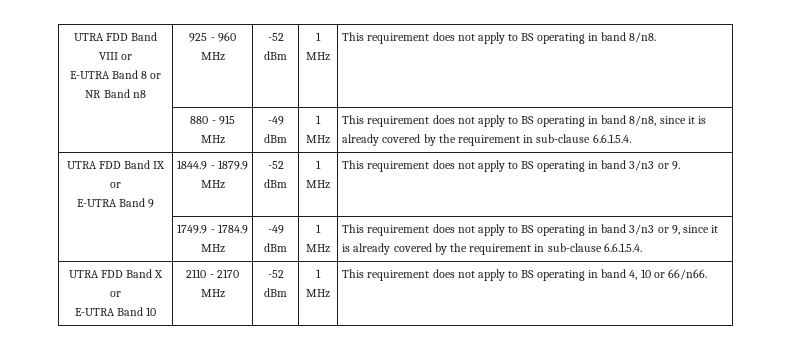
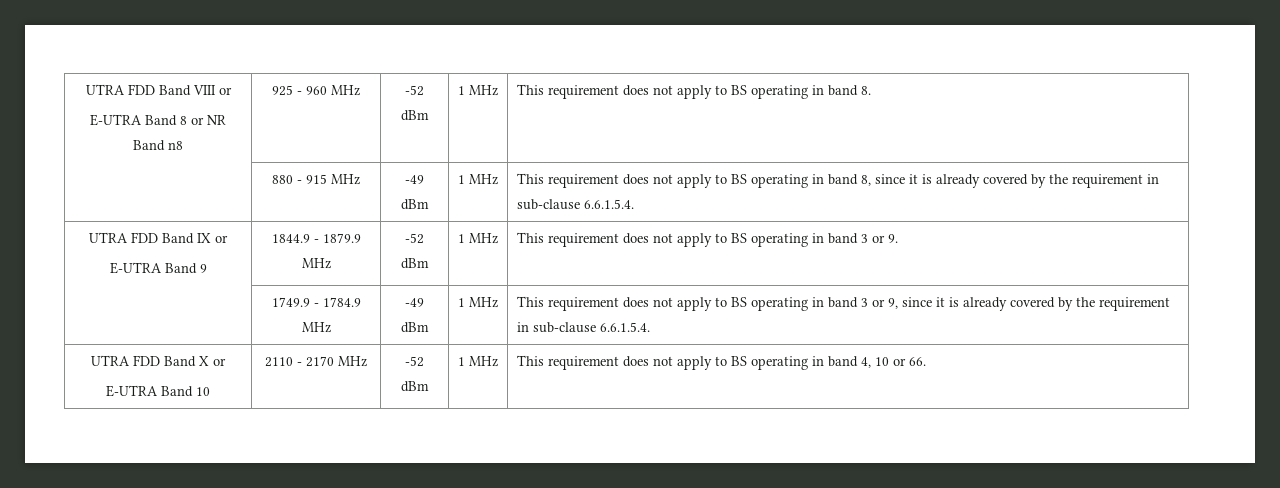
  UTRA FDD Band VIII or
- E-UTRA Band 8 or NR Band n8 | 925 - 960 MHz | -52 dBm | 1 MHz | This requirement does not apply to BS operating in band 8/n8.
+ E-UTRA Band 8 or NR Band n8 | 925 - 960 MHz | -52 dBm | 1 MHz | This requirement does not apply to BS operating in band 8.
- | 880 - 915 MHz | -49 dBm | 1 MHz | This requirement does not apply to BS operating in band 8/n8, since it is already covered by the requirement in sub-clause 6.6.1.5.4.
+ | 880 - 915 MHz | -49 dBm | 1 MHz | This requirement does not apply to BS operating in band 8, since it is already covered by the requirement in sub-clause 6.6.1.5.4.
  UTRA FDD Band IX or
- E-UTRA Band 9 | 1844.9 - 1879.9 MHz | -52 dBm | 1 MHz | This requirement does not apply to BS operating in band 3/n3 or 9.
+ E-UTRA Band 9 | 1844.9 - 1879.9 MHz | -52 dBm | 1 MHz | This requirement does not apply to BS operating in band 3 or 9.
- | 1749.9 - 1784.9 MHz | -49 dBm | 1 MHz | This requirement does not apply to BS operating in band 3/n3 or 9, since it is already covered by the requirement in sub-clause 6.6.1.5.4.
+ | 1749.9 - 1784.9 MHz | -49 dBm | 1 MHz | This requirement does not apply to BS operating in band 3 or 9, since it is already covered by the requirement in sub-clause 6.6.1.5.4.
  UTRA FDD Band X or
- E-UTRA Band 10 | 2110 - 2170 MHz | -52 dBm | 1 MHz | This requirement does not apply to BS operating in band 4, 10 or 66/n66.
+ E-UTRA Band 10 | 2110 - 2170 MHz | -52 dBm | 1 MHz | This requirement does not apply to BS operating in band 4, 10 or 66.

